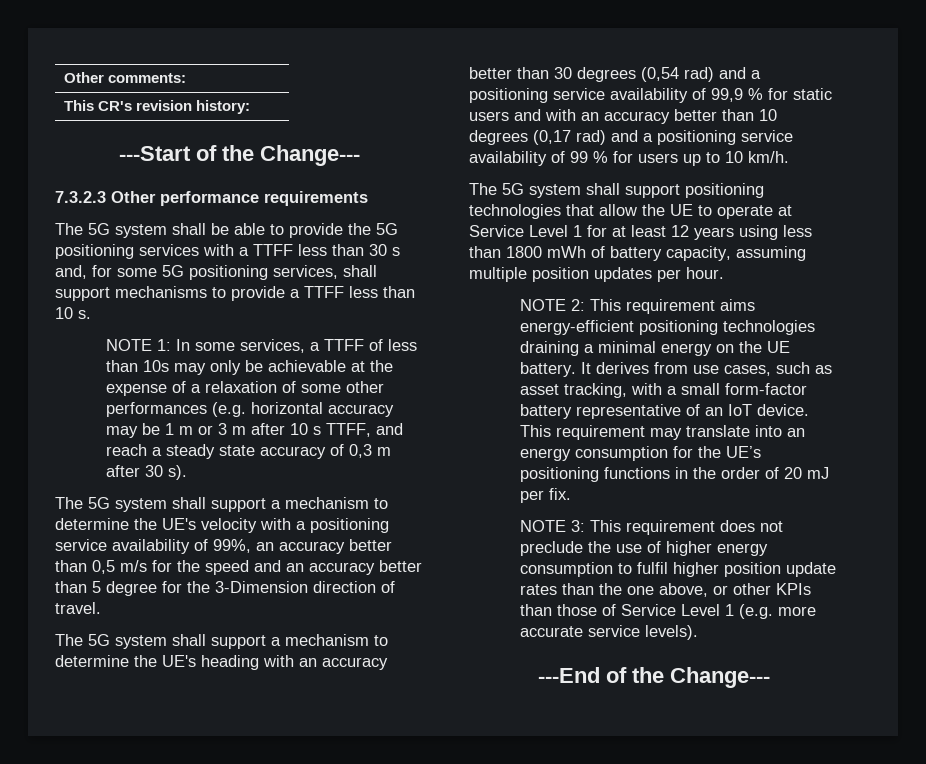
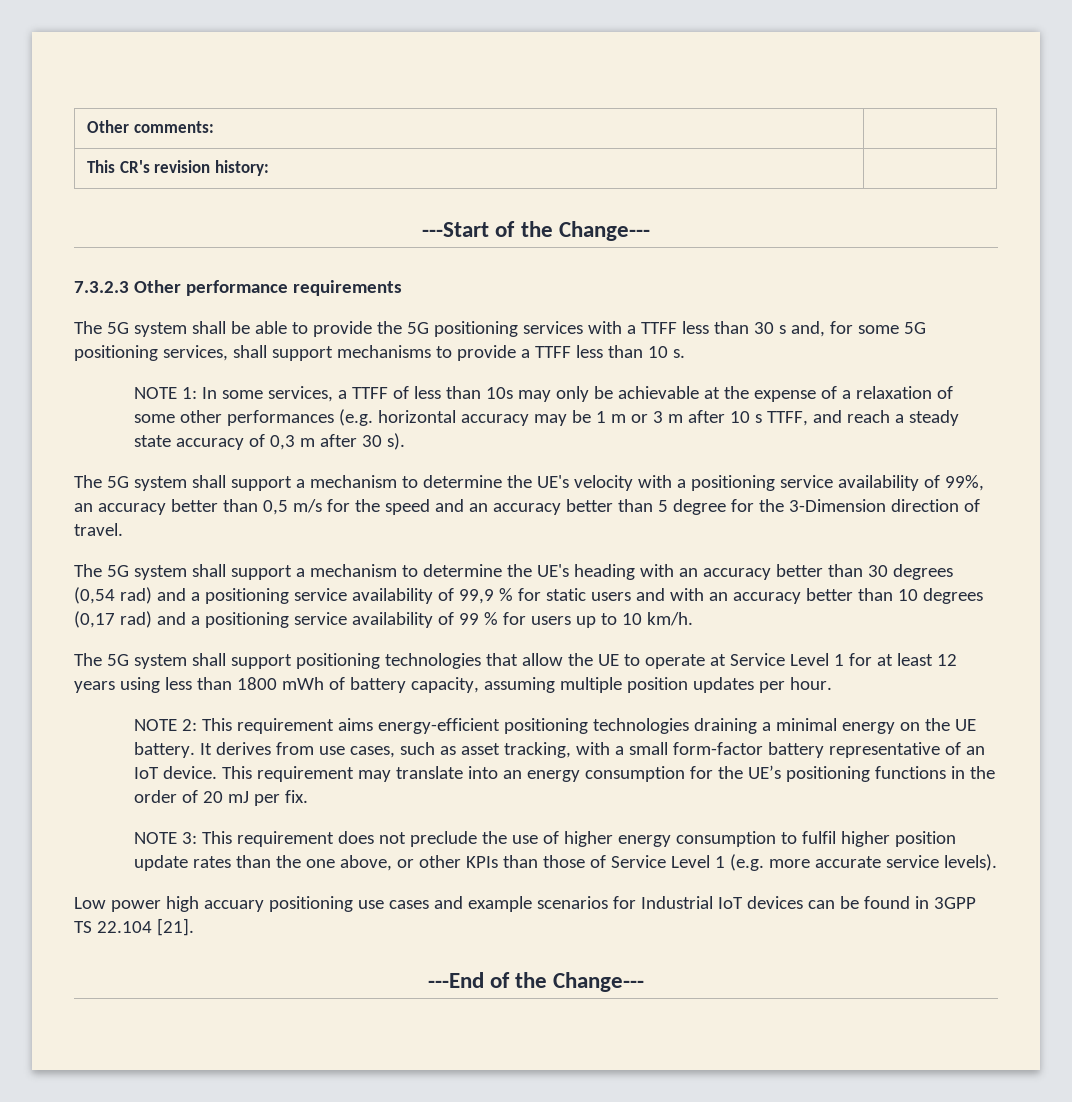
+ Low power high accuary positioning use cases and example scenarios for Industrial IoT devices can be found in 3GPP TS 22.104 [21].

